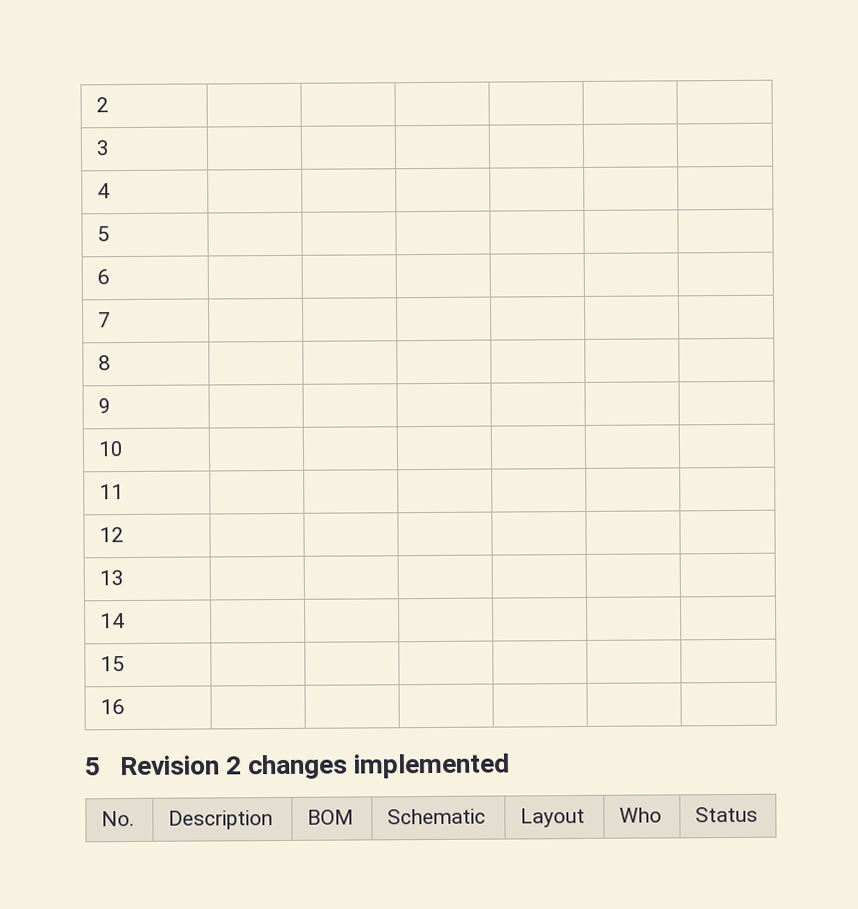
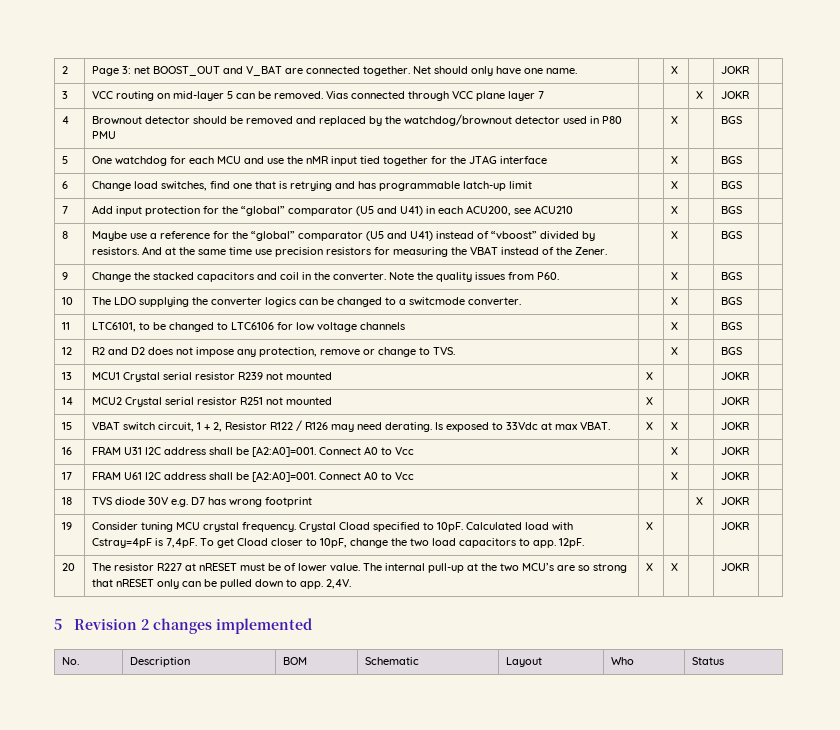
- 2 | | | | | |
- 3 | | | | | |
- 4 | | | | | |
- 5 | | | | | |
- 6 | | | | | |
- 7 | | | | | |
- 8 | | | | | |
- 9 | | | | | |
- 10 | | | | | |
- 11 | | | | | |
- 12 | | | | | |
- 13 | | | | | |
- 14 | | | | | |
- 15 | | | | | |
- 16 | | | | | |
+ 2 | Page 3: net BOOST_OUT and V_BAT are connected together. Net should only have one name. | | X | | JOKR |
+ 3 | VCC routing on mid-layer 5 can be removed. Vias connected through VCC plane layer 7 | | | X | JOKR |
+ 4 | Brownout detector should be removed and replaced by the watchdog/brownout detector used in P80 PMU | | X | | BGS |
+ 5 | One watchdog for each MCU and use the nMR input tied together for the JTAG interface | | X | | BGS |
+ 6 | Change load switches, find one that is retrying and has programmable latch-up limit | | X | | BGS |
+ 7 | Add input protection for the “global” comparator (U5 and U41) in each ACU200, see ACU210 | | X | | BGS |
+ 8 | Maybe use a reference for the “global” comparator (U5 and U41) instead of “vboost” divided by resistors. And at the same time use precision resistors for measuring the VBAT instead of the Zener. | | X | | BGS |
+ 9 | Change the stacked capacitors and coil in the converter. Note the quality issues from P60. | | X | | BGS |
+ 10 | The LDO supplying the converter logics can be changed to a switcmode converter. | | X | | BGS |
+ 11 | LTC6101, to be changed to LTC6106 for low voltage channels | | X | | BGS |
+ 12 | R2 and D2 does not impose any protection, remove or change to TVS. | | X | | BGS |
+ 13 | MCU1 Crystal serial resistor R239 not mounted | X | | | JOKR |
+ 14 | MCU2 Crystal serial resistor R251 not mounted | X | | | JOKR |
+ 15 | VBAT switch circuit, 1 + 2, Resistor R122 / R126 may need derating. Is exposed to 33Vdc at max VBAT. | X | X | | JOKR |
+ 16 | FRAM U31 I2C address shall be [A2:A0]=001. Connect A0 to Vcc | | X | | JOKR |
+ 17 | FRAM U61 I2C address shall be [A2:A0]=001. Connect A0 to Vcc | | X | | JOKR |
+ 18 | TVS diode 30V e.g. D7 has wrong footprint | | | X | JOKR |
+ 19 | Consider tuning MCU crystal frequency. Crystal Cload specified to 10pF. Calculated load with Cstray=4pF is 7,4pF. To get Cload closer to 10pF, change the two load capacitors to app. 12pF. | X | | | JOKR |
+ 20 | The resistor R227 at nRESET must be of lower value. The internal pull-up at the two MCU’s are so strong that nRESET only can be pulled down to app. 2,4V. | X | X | | JOKR |

